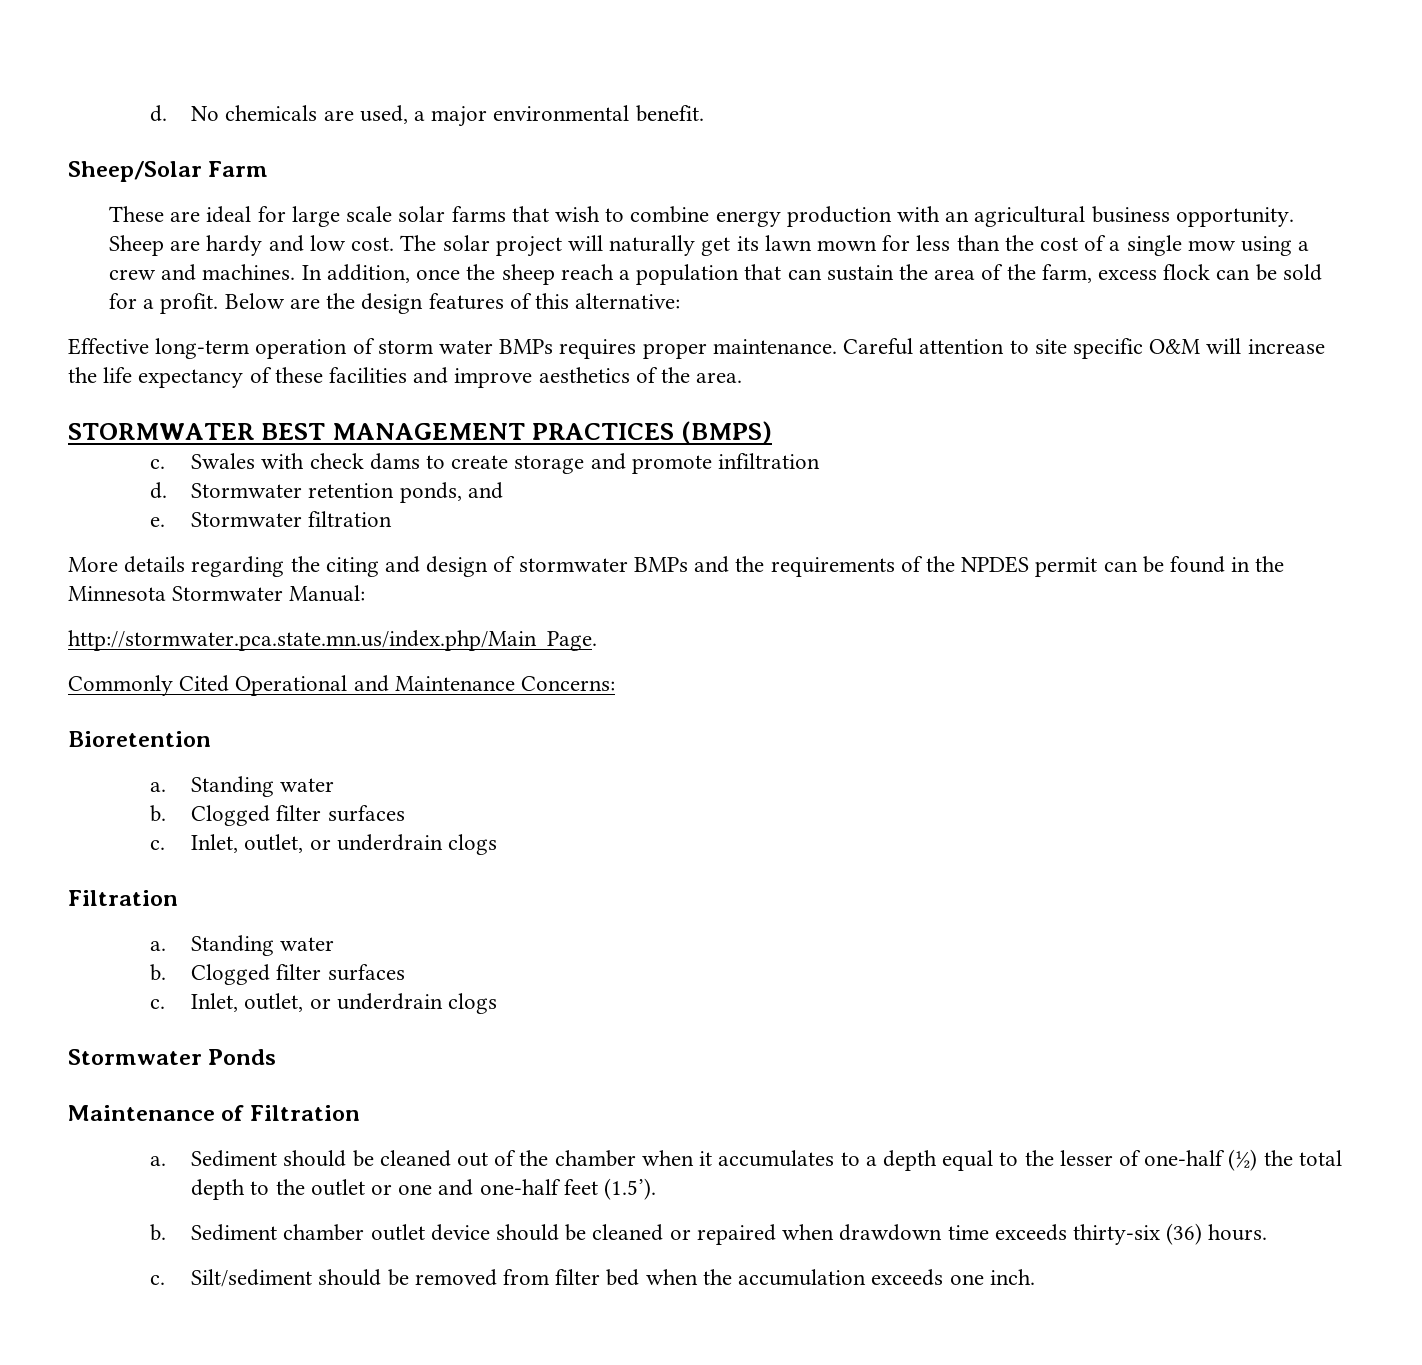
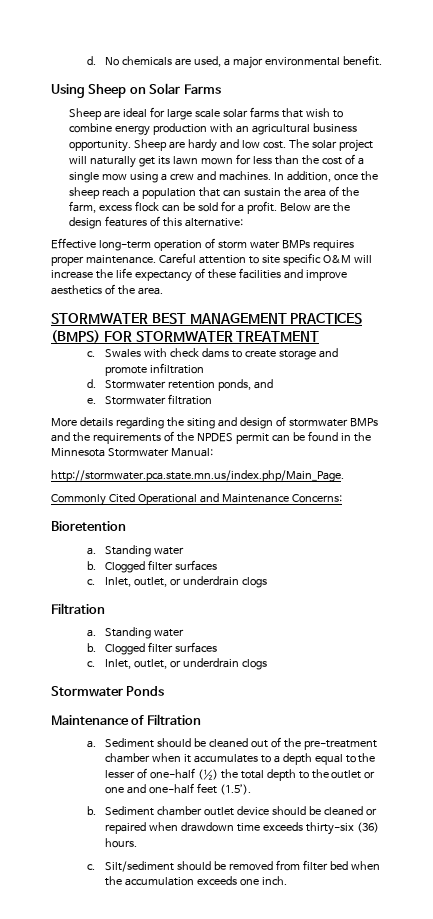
- Sheep/Solar Farm
- These are ideal for large scale solar farms that wish to combine energy production with an agricultural business opportunity.
+ Using Sheep on Solar Farms
+ Sheep are ideal for large scale solar farms that wish to combine energy production with an agricultural business opportunity.
- STORMWATER BEST MANAGEMENT PRACTICES (BMPS)
+ STORMWATER BEST MANAGEMENT PRACTICES (BMPS) FOR STORMWATER TREATMENT
- More details regarding the citing and design of stormwater BMPs and the requirements of the NPDES permit can be found in the Minnesota Stormwater Manual:
+ More details regarding the siting and design of stormwater BMPs and the requirements of the NPDES permit can be found in the Minnesota Stormwater Manual:
- Sediment should be cleaned out of the chamber when it accumulates to a depth equal to the lesser of one-half (½) the total depth to the outlet or one and one-half feet (1.5’).
+ Sediment should be cleaned out of the pre-treatment chamber when it accumulates to a depth equal to the lesser of one-half (½) the total depth to the outlet or one and one-half feet (1.5’).

